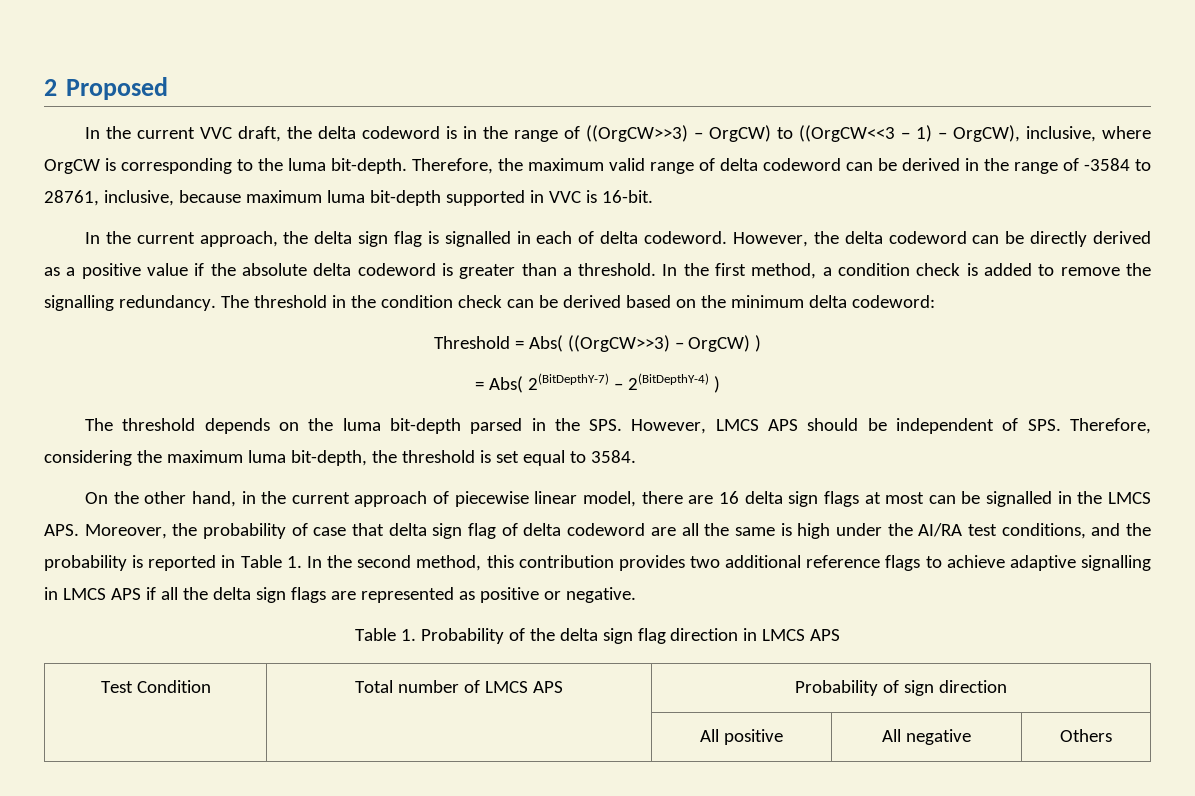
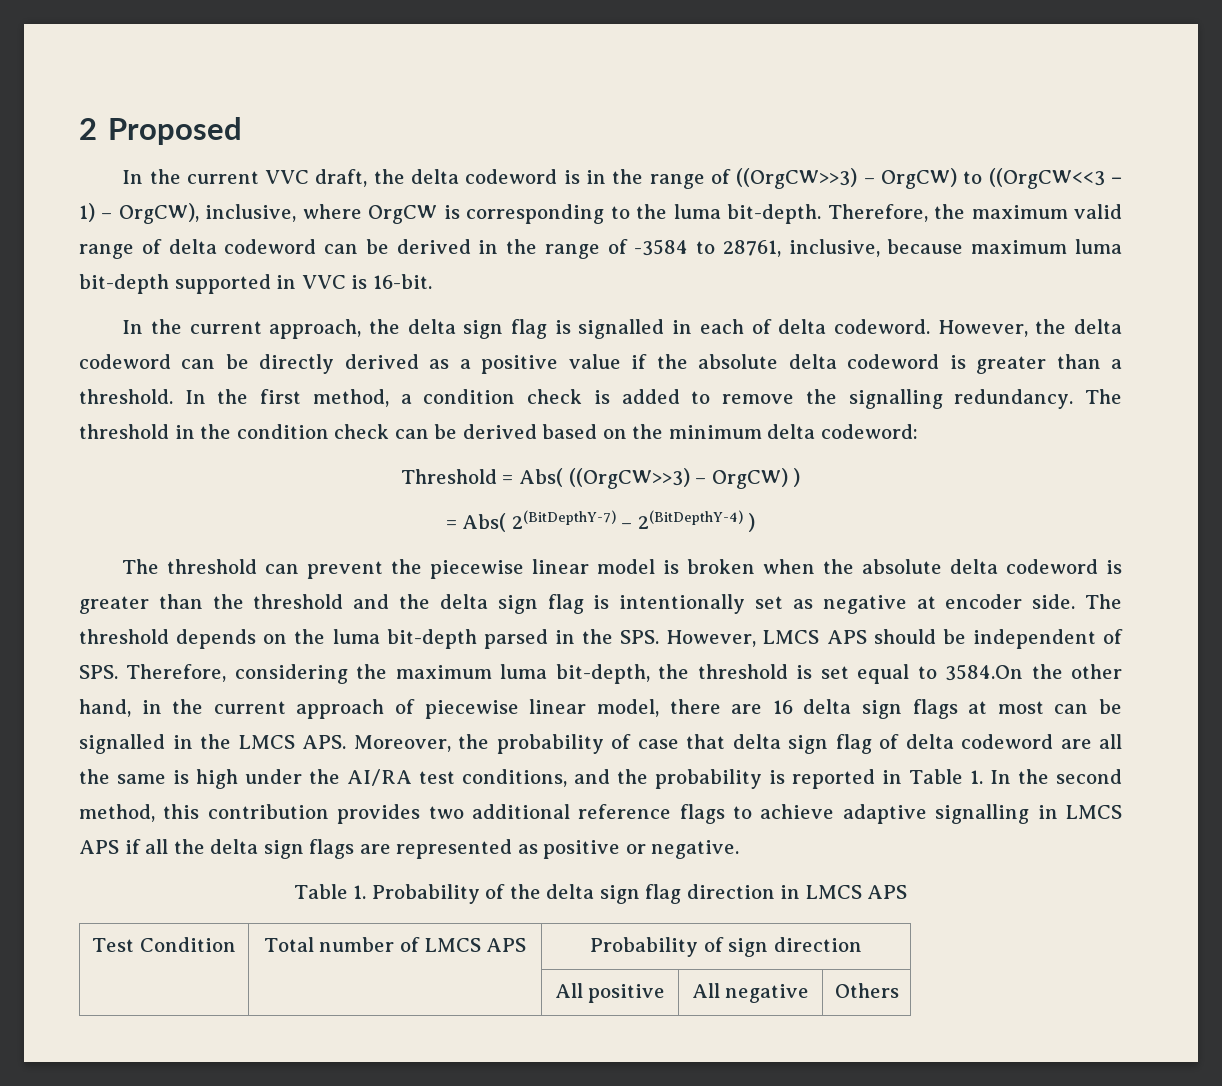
- The threshold depends on the luma bit-depth parsed in the SPS. However, LMCS APS should be independent of SPS. Therefore, considering the maximum luma bit-depth, the threshold is set equal to 3584.
- On the other hand, in the current approach of piecewise linear model, there are 16 delta sign flags at most can be signalled in the LMCS APS. Moreover, the probability of case that delta sign flag of delta codeword are all the same is high under the AI/RA test conditions, and the probability is reported in Table 1. In the second method, this contribution provides two additional reference flags to achieve adaptive signalling in LMCS APS if all the delta sign flags are represented as positive or negative.
+ The threshold can prevent the piecewise linear model is broken when the absolute delta codeword is greater than the threshold and the delta sign flag is intentionally set as negative at encoder side. The threshold depends on the luma bit-depth parsed in the SPS. However, LMCS APS should be independent of SPS. Therefore, considering the maximum luma bit-depth, the threshold is set equal to 3584.On the other hand, in the current approach of piecewise linear model, there are 16 delta sign flags at most can be signalled in the LMCS APS. Moreover, the probability of case that delta sign flag of delta codeword are all the same is high under the AI/RA test conditions, and the probability is reported in Table 1. In the second method, this contribution provides two additional reference flags to achieve adaptive signalling in LMCS APS if all the delta sign flags are represented as positive or negative.

